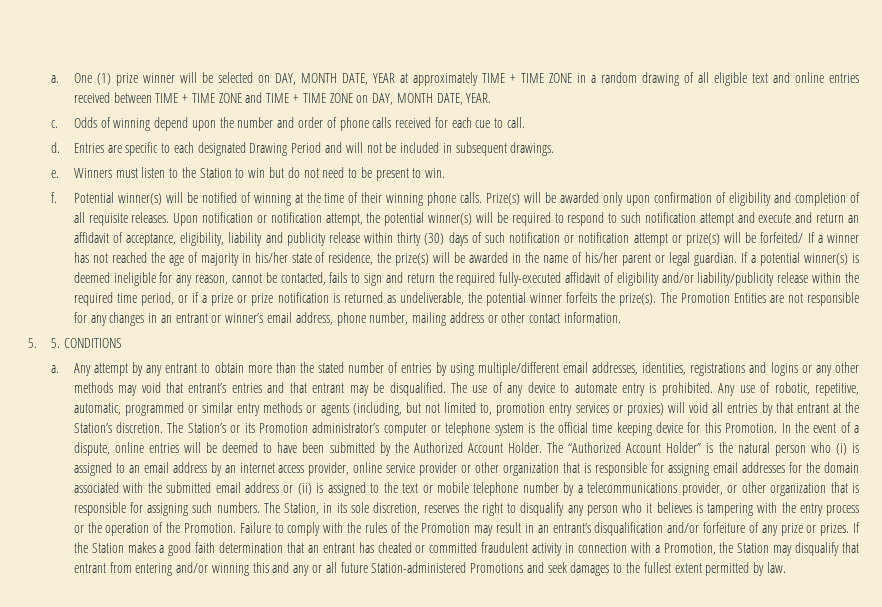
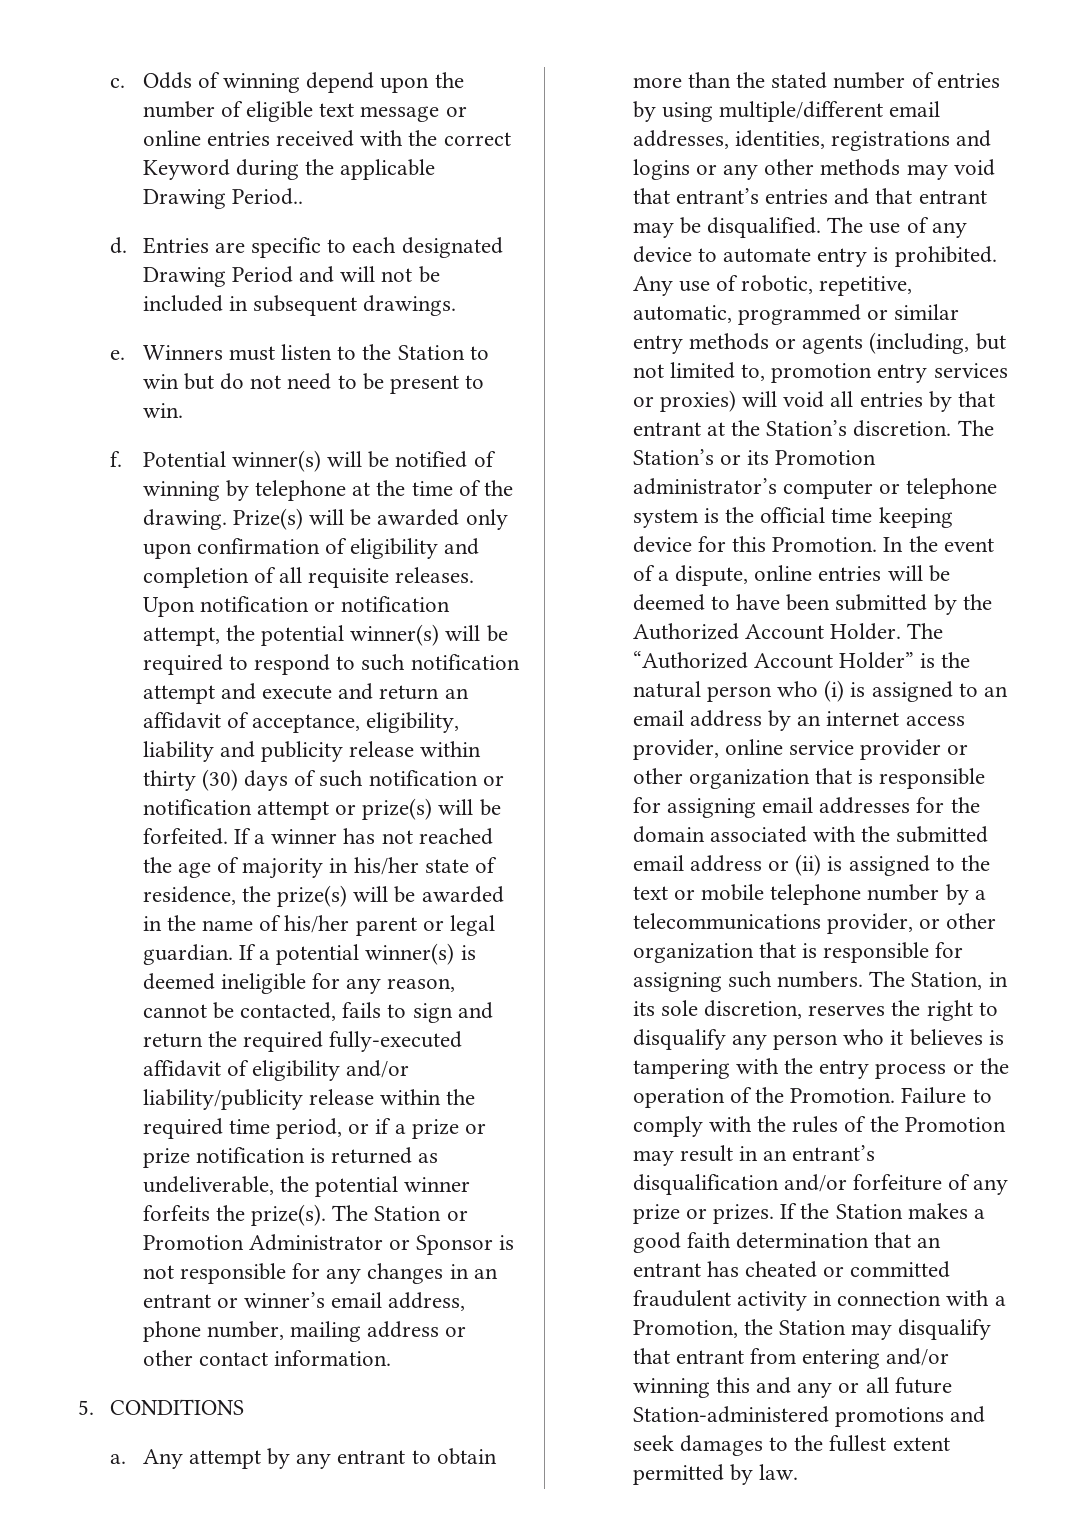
- a. One (1) prize winner will be selected on DAY, MONTH DATE, YEAR at approximately TIME + TIME ZONE in a random drawing of all eligible text and online entries received between TIME + TIME ZONE and TIME + TIME ZONE on DAY, MONTH DATE, YEAR.
- Odds of winning depend upon the number and order of phone calls received for each cue to call.
+ Odds of winning depend upon the number of eligible text message or online entries received with the correct Keyword during the applicable Drawing Period..
- Potential winner(s) will be notified of winning at the time of their winning phone calls.
+ Potential winner(s) will be notified of winning by telephone at the time of the drawing.
- Upon notification or notification attempt, the potential winner(s) will be required to respond to such notification attempt and execute and return an affidavit of acceptance, eligibility, liability and publicity release within thirty (30) days of such notification or notification attempt or prize(s) will be forfeited/ If a winner has not reached the age of majority in his/her state of residence, the prize(s) will be awarded in the name of his/her parent or legal guardian.
+ Upon notification or notification attempt, the potential winner(s) will be required to respond to such notification attempt and execute and return an affidavit of acceptance, eligibility, liability and publicity release within thirty (30) days of such notification or notification attempt or prize(s) will be forfeited. If a winner has not reached the age of majority in his/her state of residence, the prize(s) will be awarded in the name of his/her parent or legal guardian.
- The Promotion Entities are not responsible for any changes in an entrant or winner’s email address, phone number, mailing address or other contact information.
+ The Station or Promotion Administrator or Sponsor is not responsible for any changes in an entrant or winner’s email address, phone number, mailing address or other contact information.
- 5. 5. CONDITIONS
+ 5. CONDITIONS
- If the Station makes a good faith determination that an entrant has cheated or committed fraudulent activity in connection with a Promotion, the Station may disqualify that entrant from entering and/or winning this and any or all future Station-administered Promotions and seek damages to the fullest extent permitted by law.
+ If the Station makes a good faith determination that an entrant has cheated or committed fraudulent activity in connection with a Promotion, the Station may disqualify that entrant from entering and/or winning this and any or all future Station-administered promotions and seek damages to the fullest extent permitted by law.

